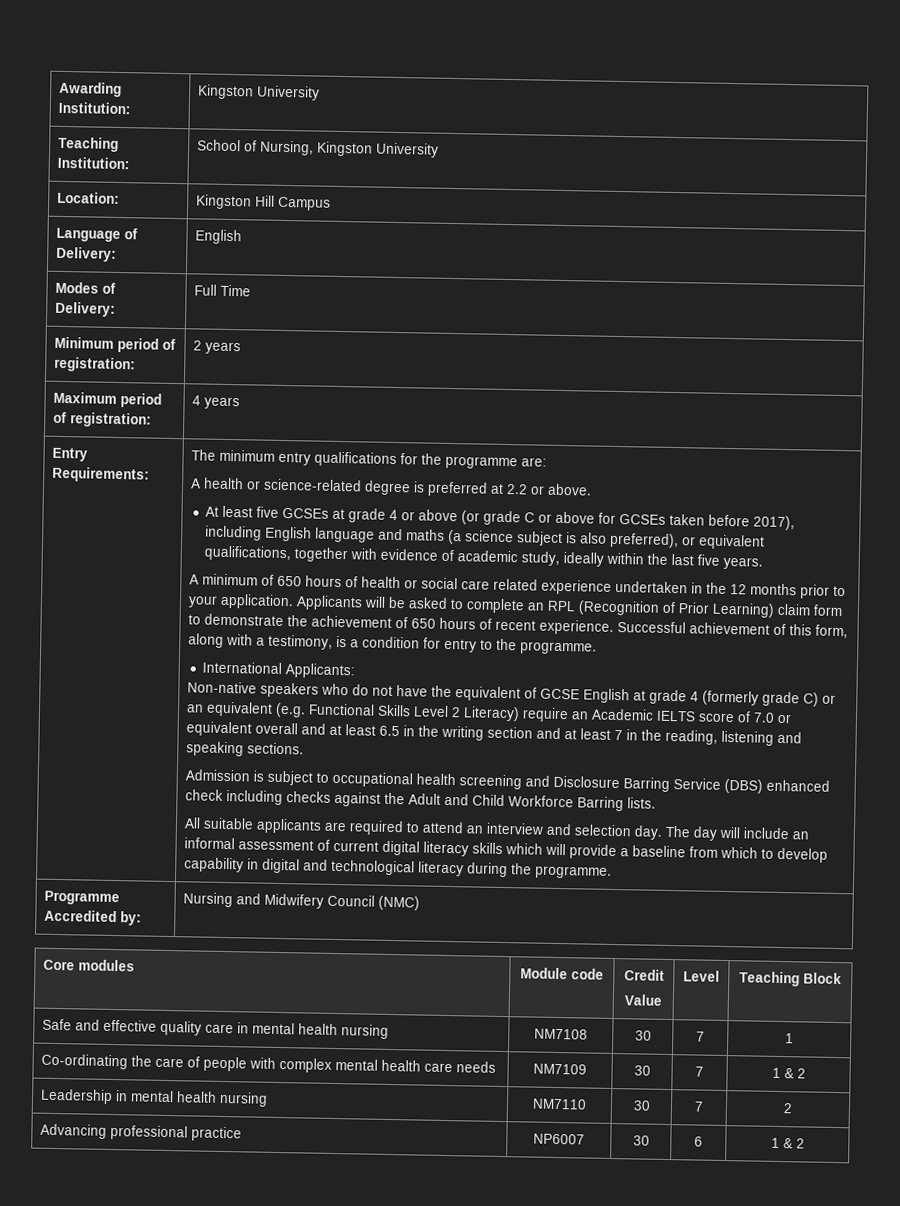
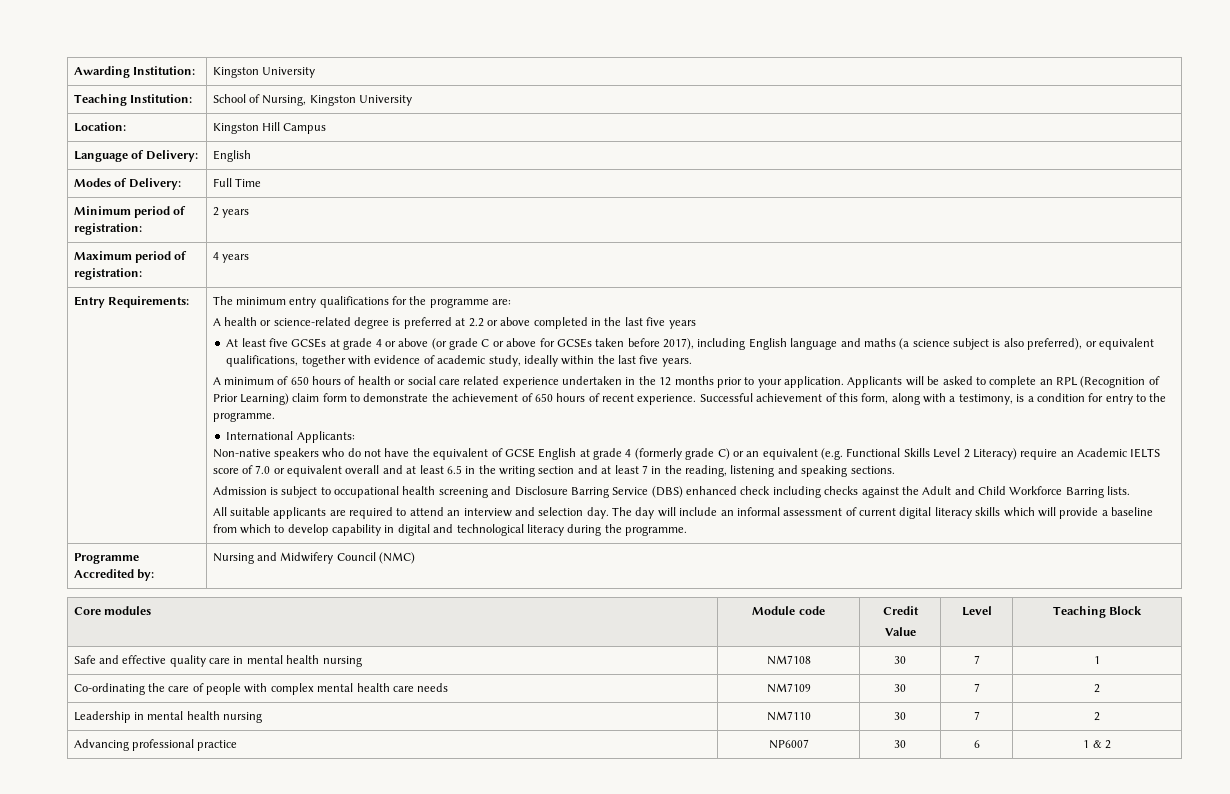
- A health or science-related degree is preferred at 2.2 or above.
+ A health or science-related degree is preferred at 2.2 or above completed in the last five years
- Co-ordinating the care of people with complex mental health care needs | NM7109 | 30 | 7 | 1 & 2
+ Co-ordinating the care of people with complex mental health care needs | NM7109 | 30 | 7 | 2

